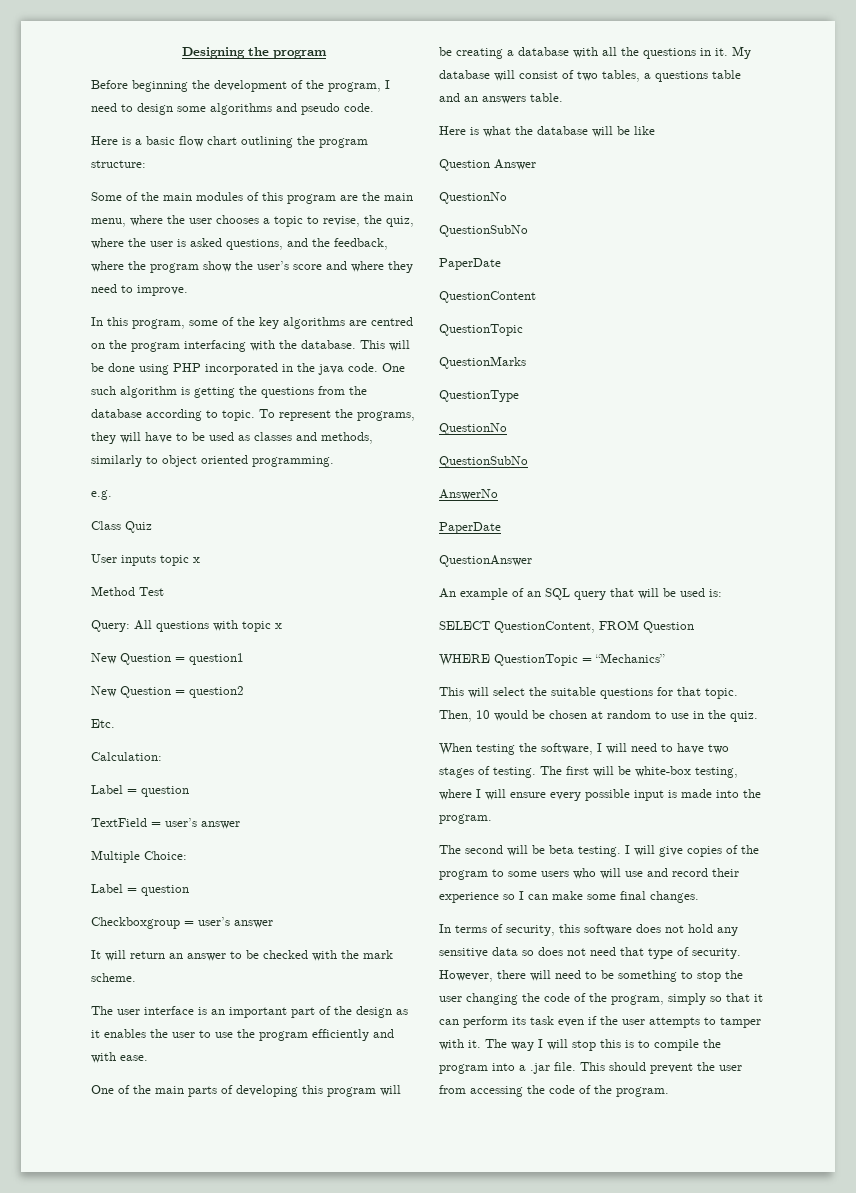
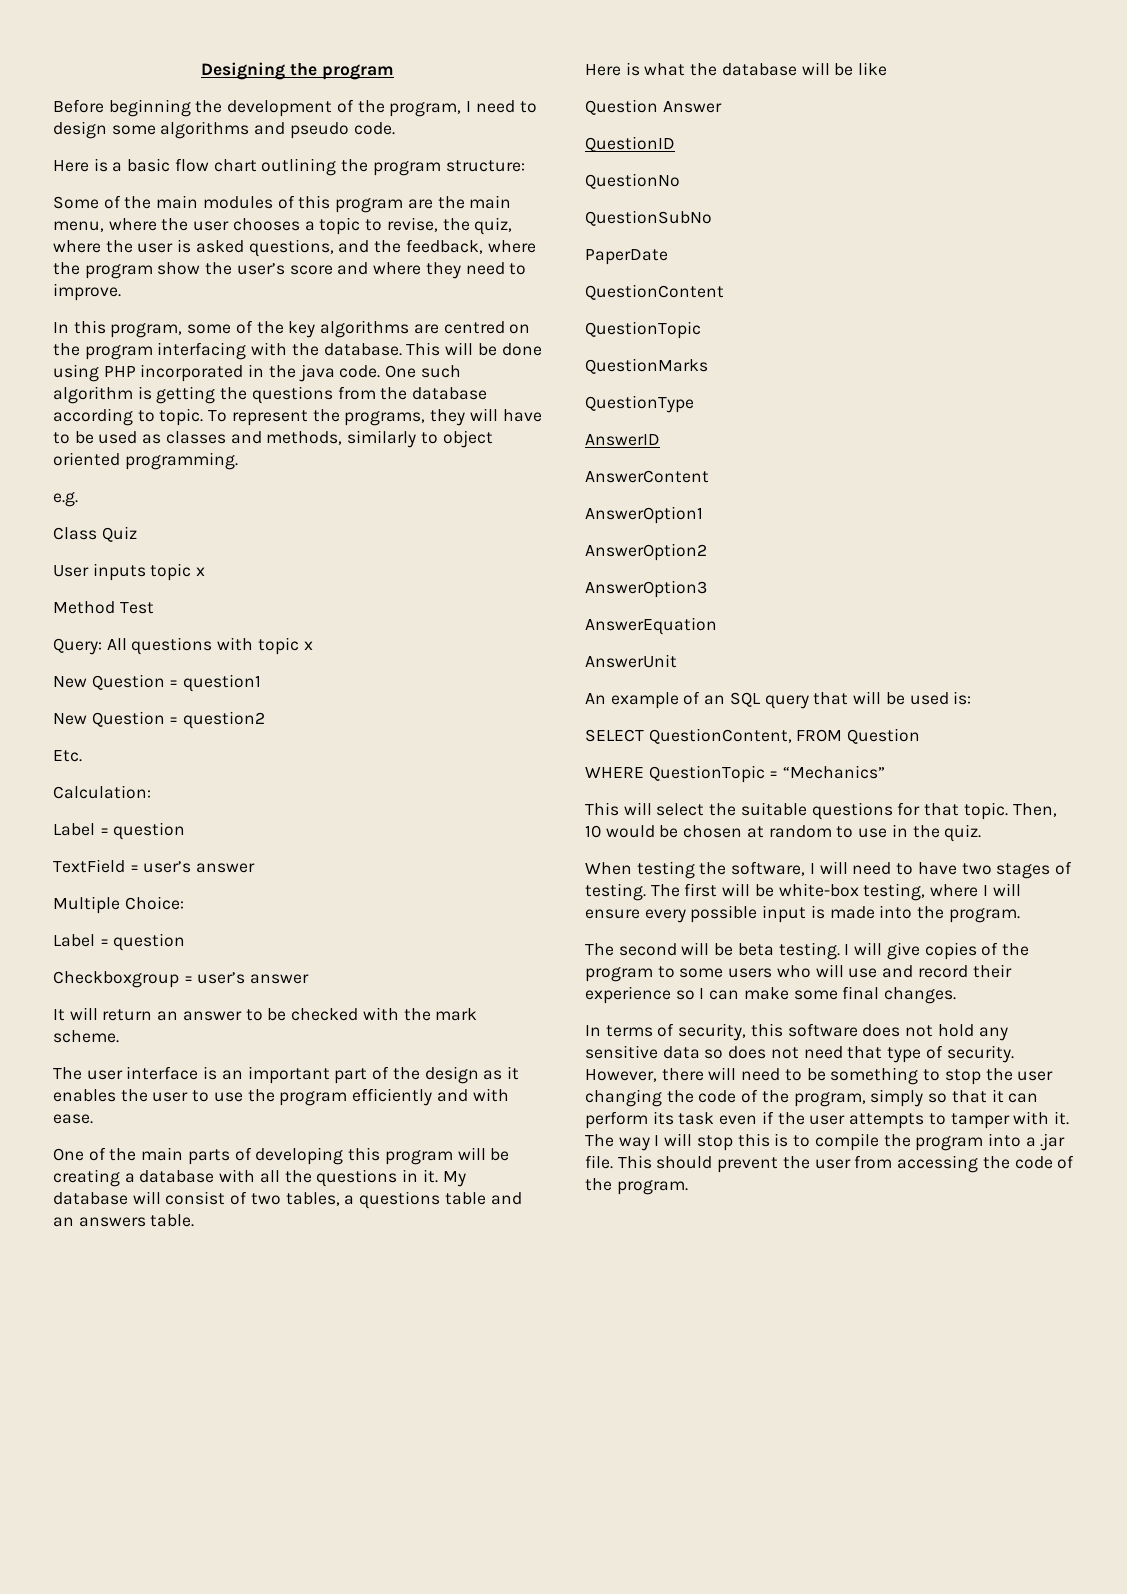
+ QuestionID
  QuestionType
- QuestionNo
- QuestionSubNo
- AnswerNo
- PaperDate
- QuestionAnswer
+ AnswerID
+ AnswerContent
+ AnswerOption1
+ AnswerOption2
+ AnswerOption3
+ AnswerEquation
+ AnswerUnit

